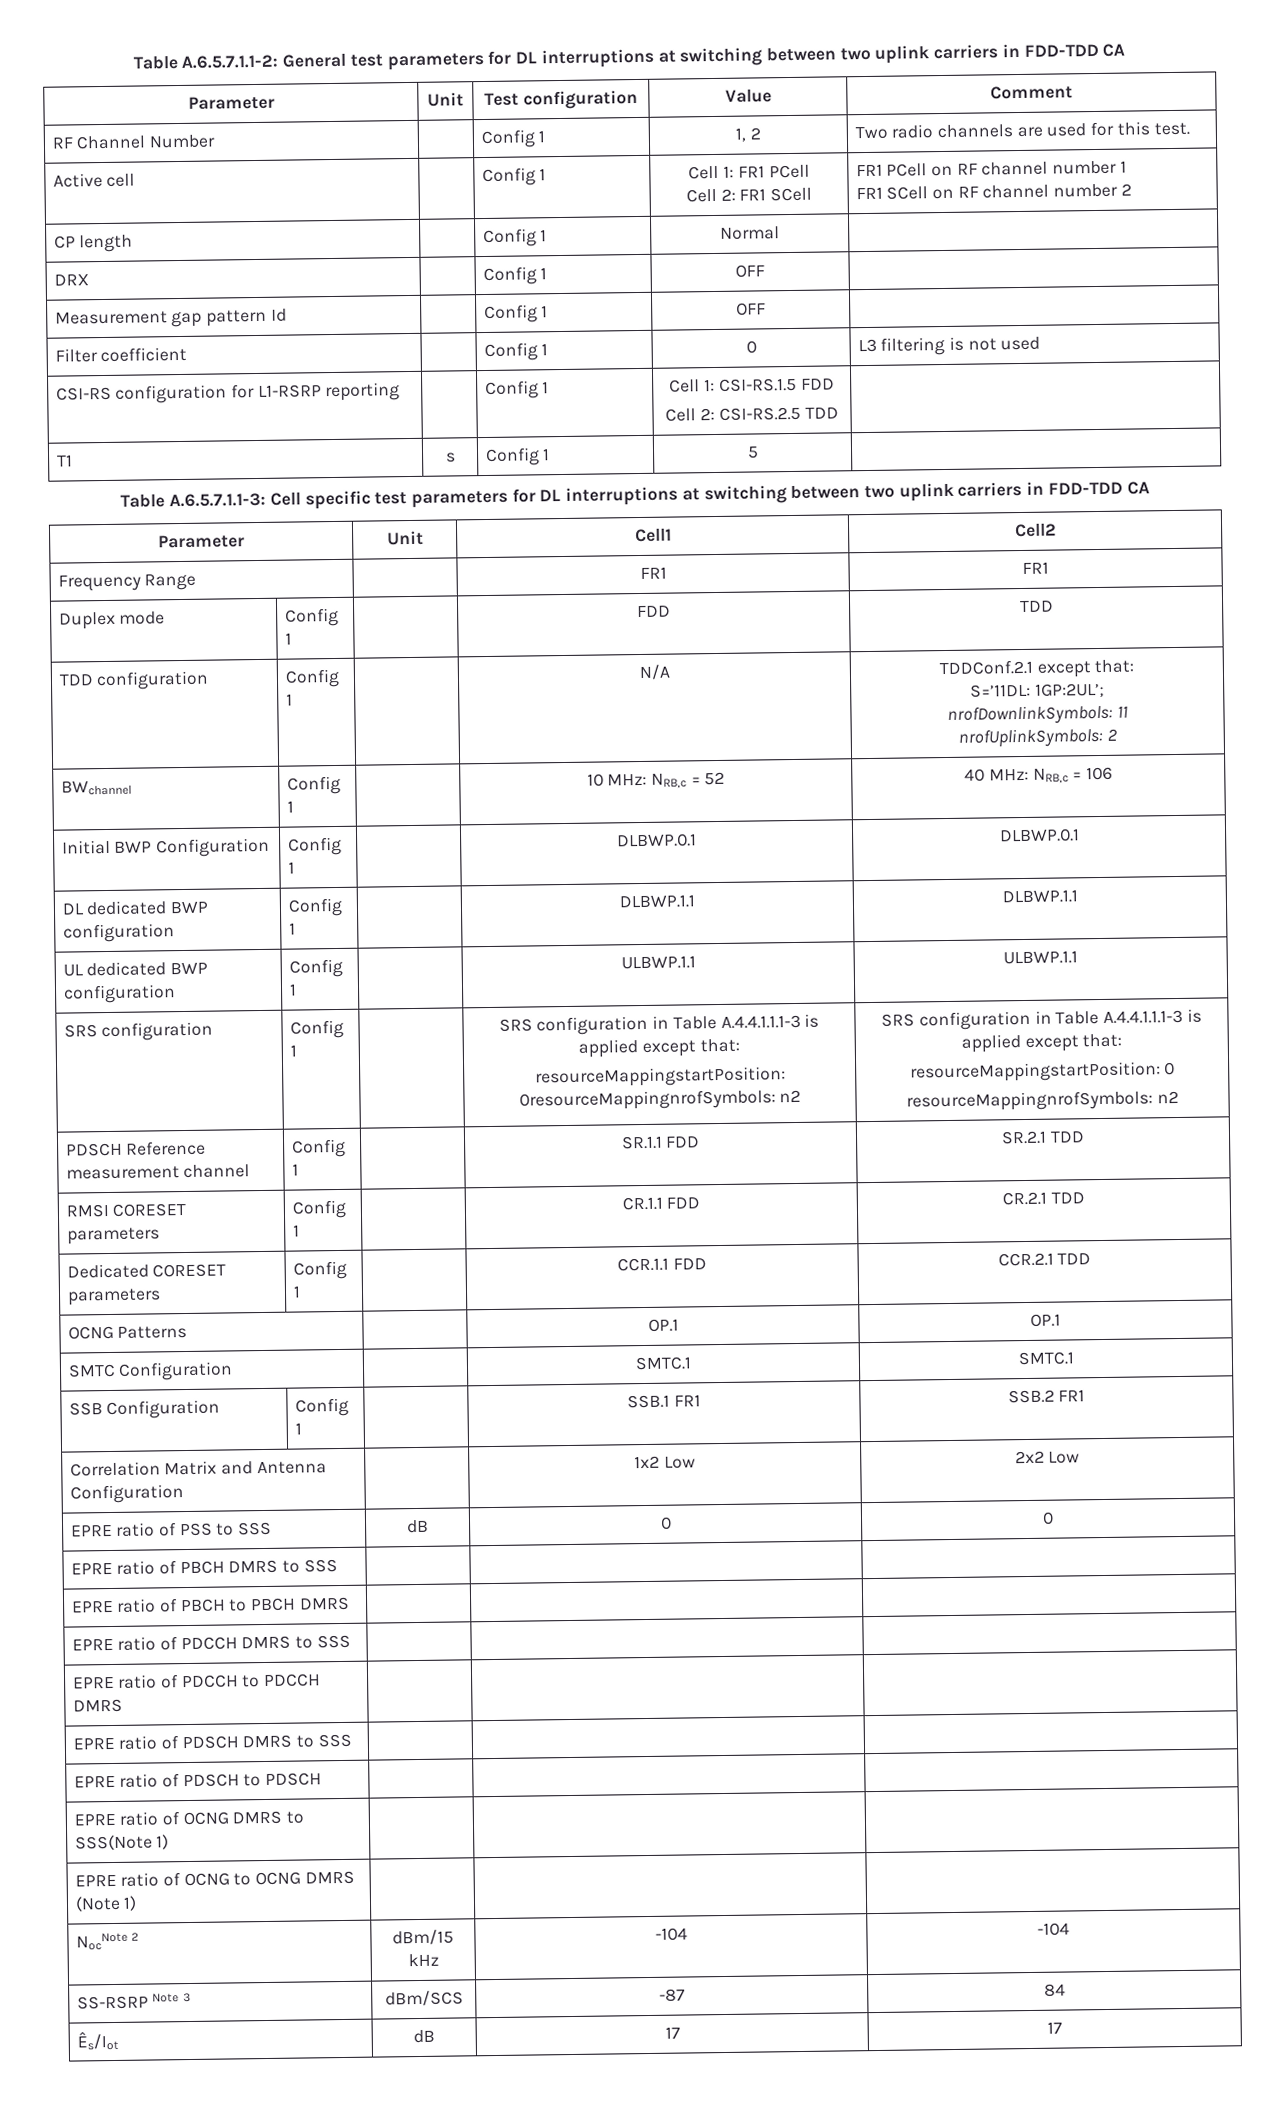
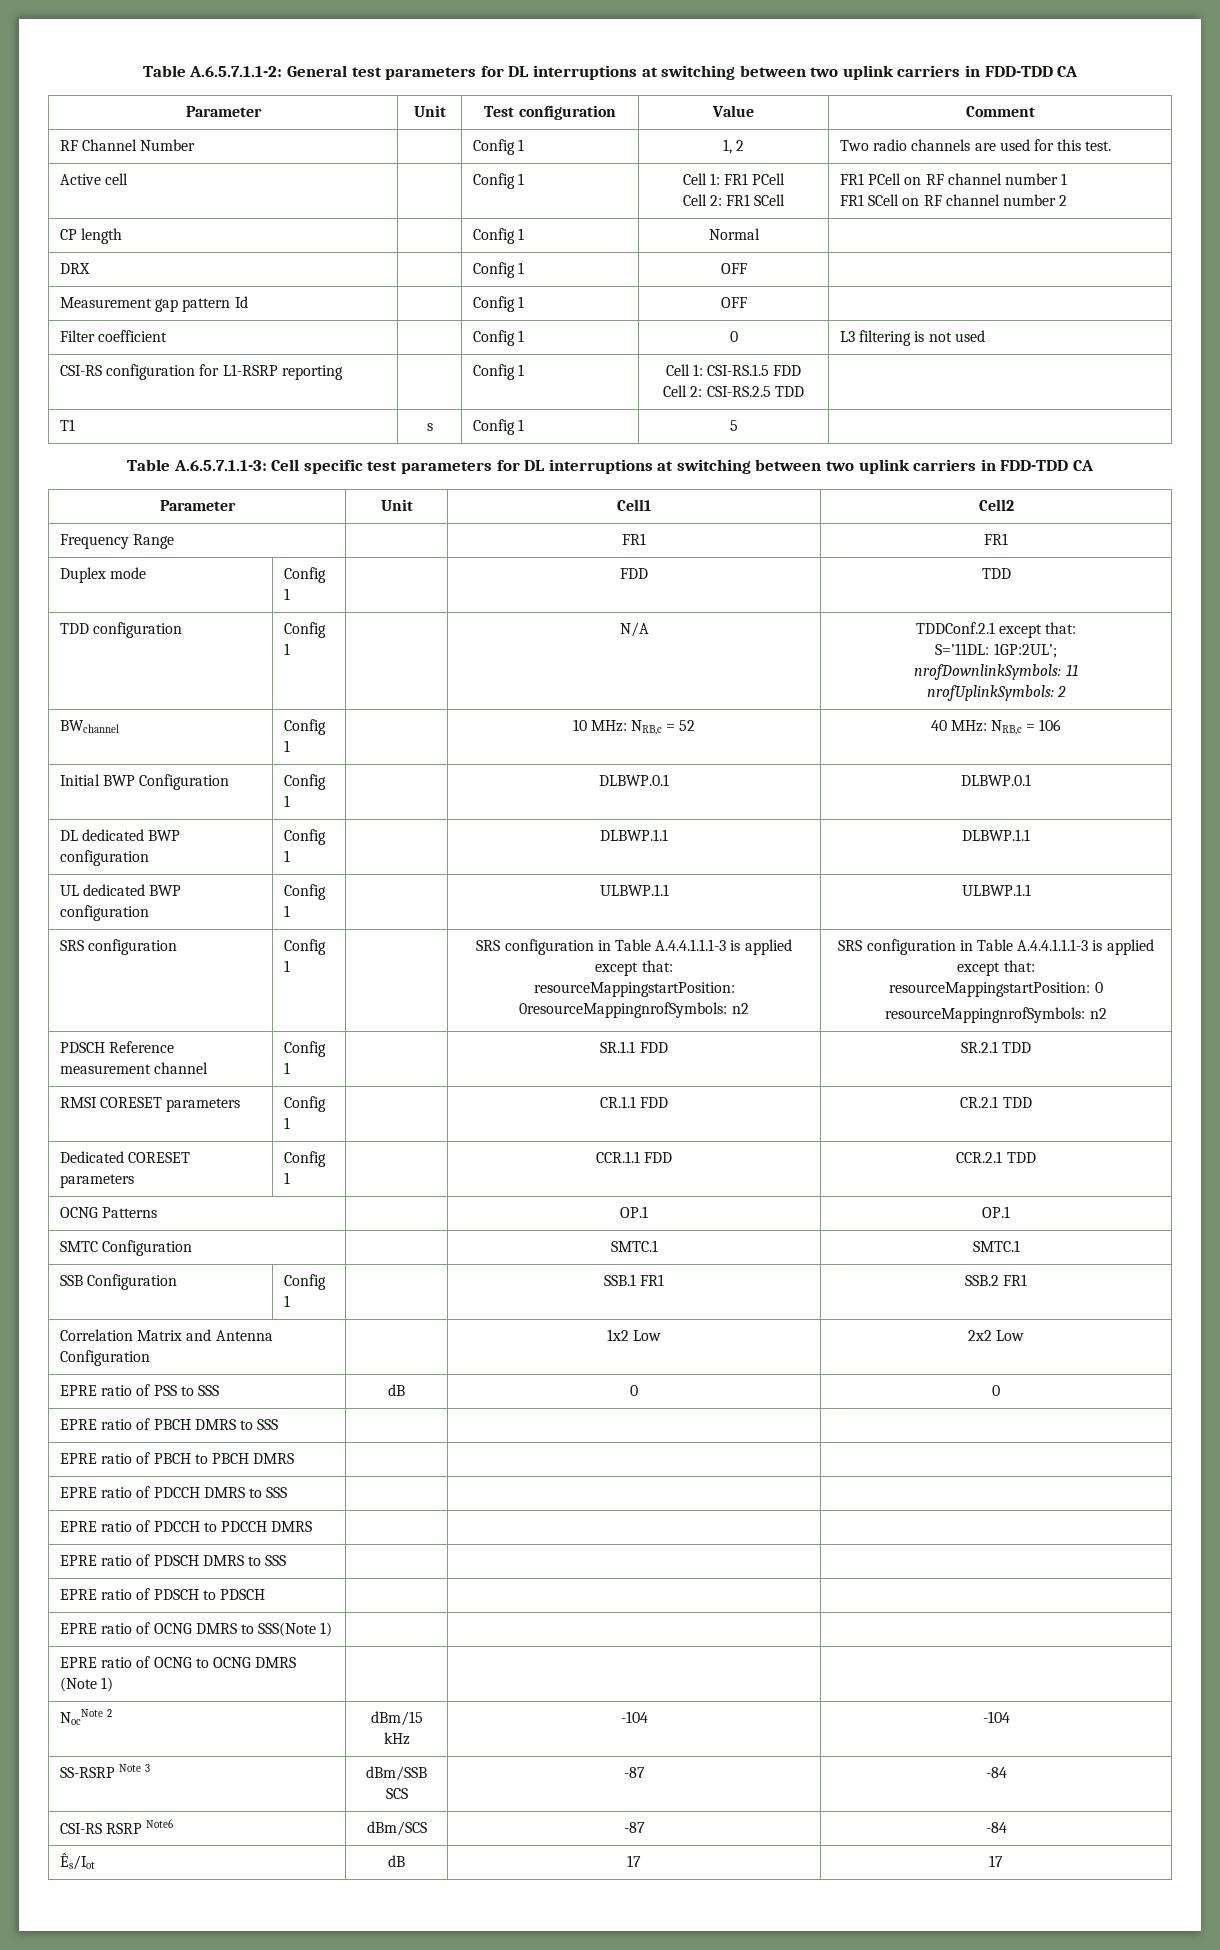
- SS-RSRP Note 3 | dBm/SCS | -87 | 84
+ SS-RSRP Note 3 | dBm/SSB SCS | -87 | -84
+ CSI-RS RSRP Note6 | dBm/SCS | -87 | -84

